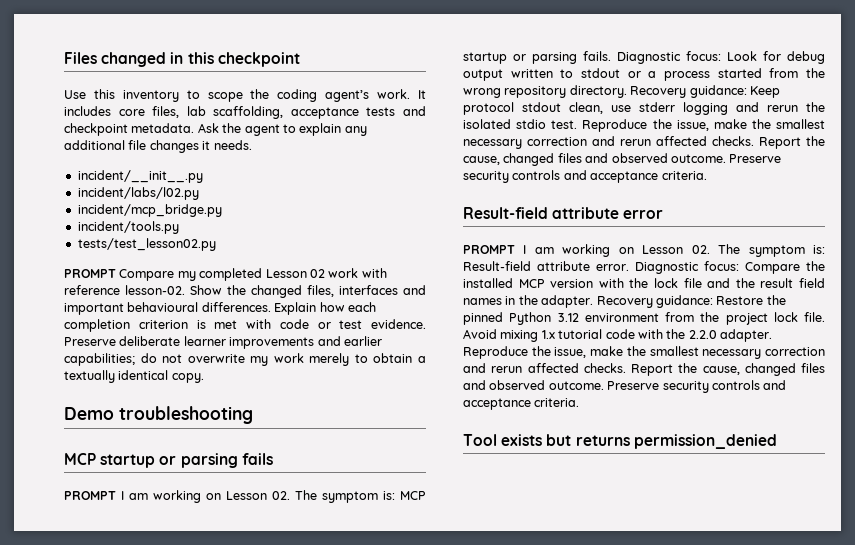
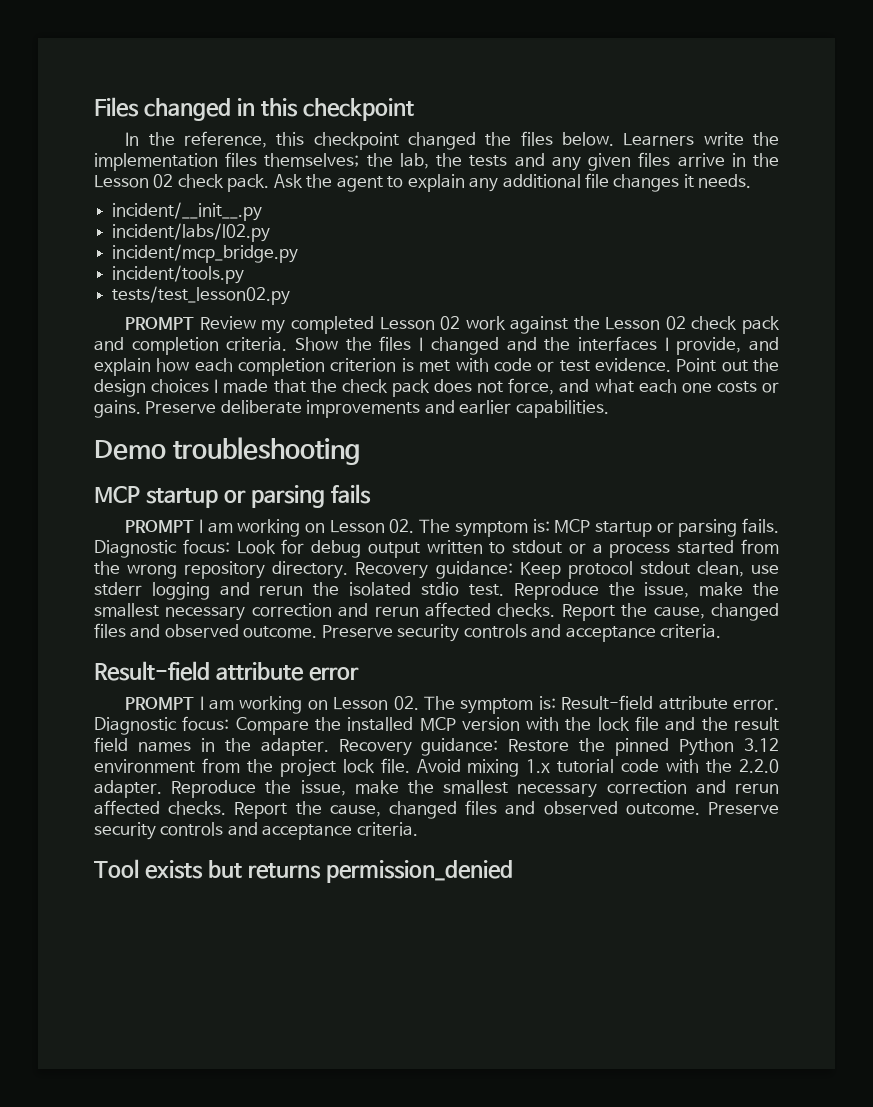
- Use this inventory to scope the coding agent’s work. It includes core files, lab scaffolding, acceptance tests and checkpoint metadata.
+ In the reference, this checkpoint changed the files below. Learners write the implementation files themselves; the lab, the tests and any given files arrive in the Lesson 02 check pack.
- PROMPT Compare my completed Lesson 02 work with reference lesson-02. Show the changed files, interfaces and important behavioural differences. Explain how each completion criterion is met with code or test evidence.
+ PROMPT Review my completed Lesson 02 work against the Lesson 02 check pack and completion criteria. Show the files I changed and the interfaces I provide, and explain how each completion criterion is met with code or test evidence.
+ Point out the design choices I made that the check pack does not force, and what each one costs or gains.
- Preserve deliberate learner improvements and earlier capabilities; do not overwrite my work merely to obtain a textually identical copy.
+ Preserve deliberate improvements and earlier capabilities.

